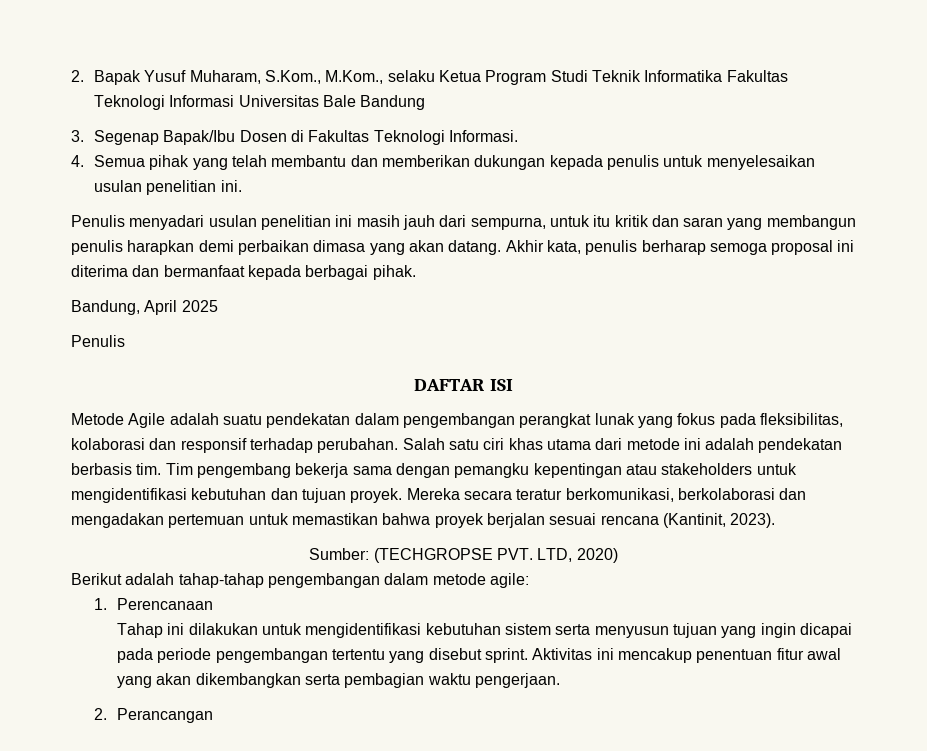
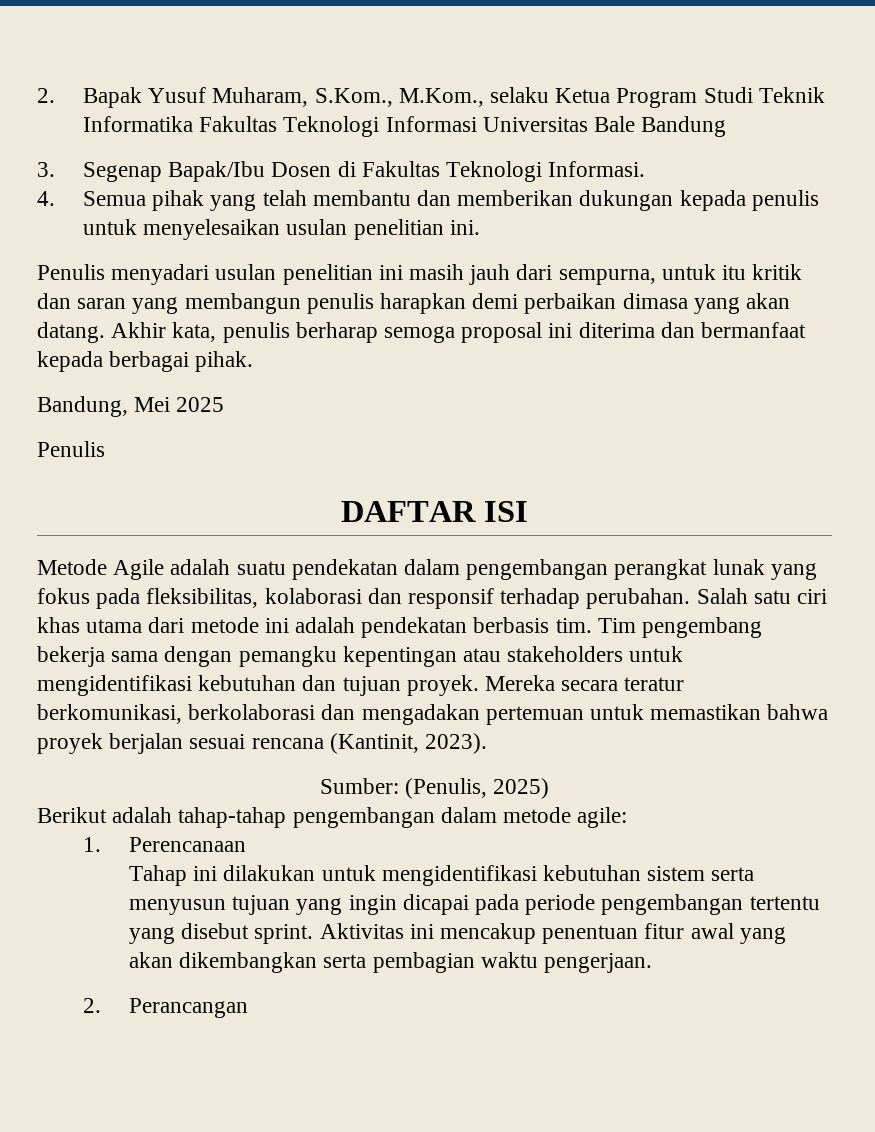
- Bandung, April 2025
+ Bandung, Mei 2025
- Sumber: (TECHGROPSE PVT. LTD, 2020)
+ Sumber: (Penulis, 2025)

